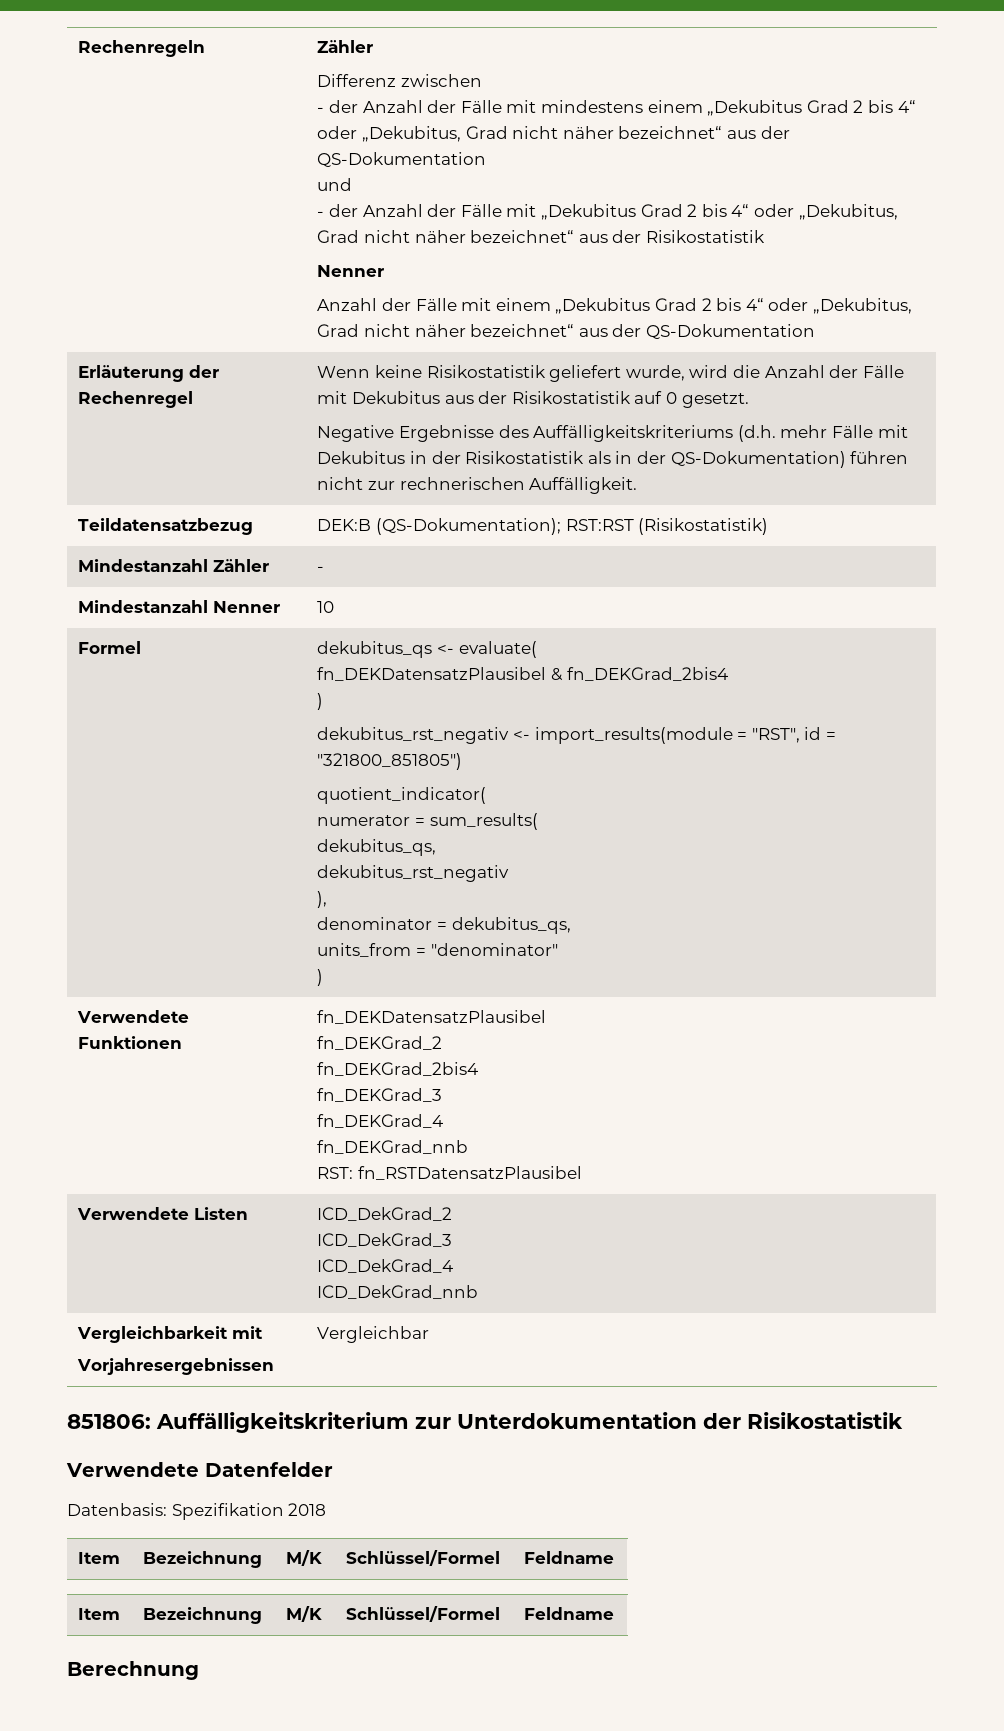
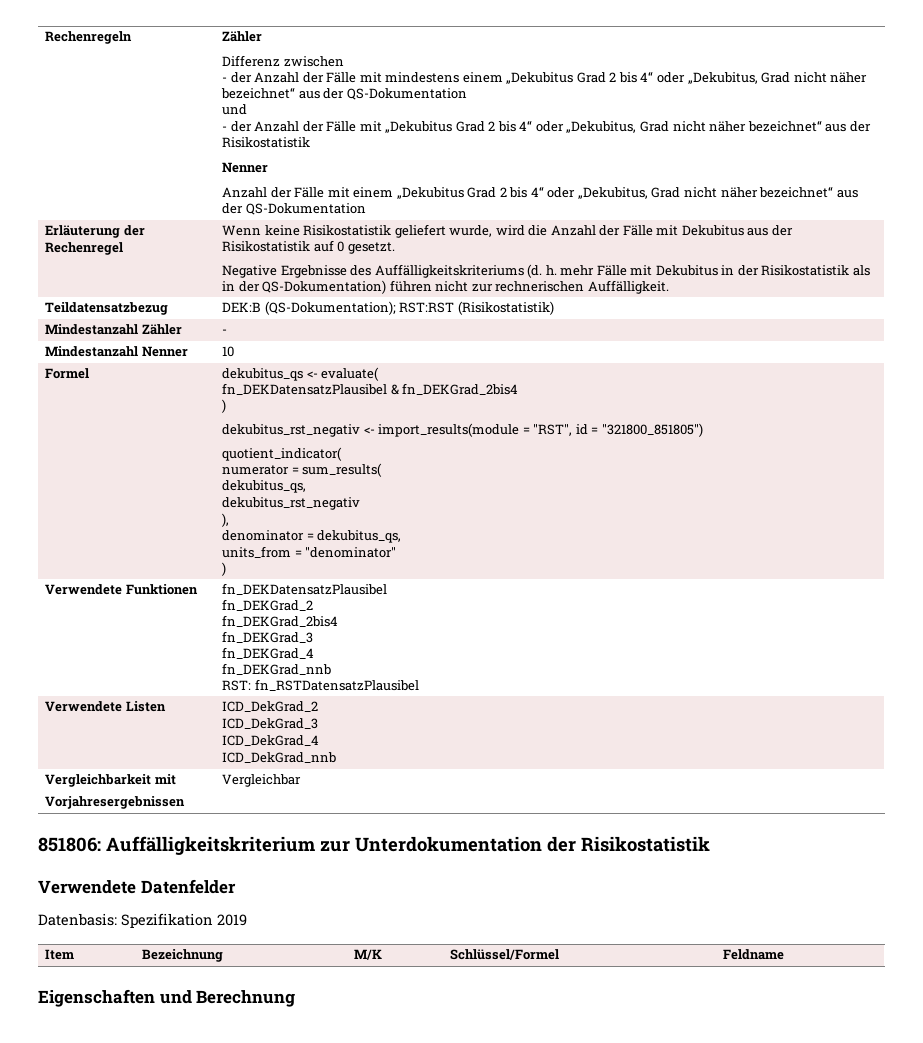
- Negative Ergebnisse des Auffälligkeitskriteriums (d.h. mehr Fälle mit Dekubitus in der Risikostatistik als in der QS-Dokumentation) führen nicht zur rechnerischen Auffälligkeit.
+ Negative Ergebnisse des Auffälligkeitskriteriums (d. h. mehr Fälle mit Dekubitus in der Risikostatistik als in der QS-Dokumentation) führen nicht zur rechnerischen Auffälligkeit.
- Datenbasis: Spezifikation 2018
+ Datenbasis: Spezifikation 2019
  Item | Bezeichnung | M/K | Schlüssel/Formel | Feldname
- Item | Bezeichnung | M/K | Schlüssel/Formel | Feldname
- Berechnung
+ Eigenschaften und Berechnung

